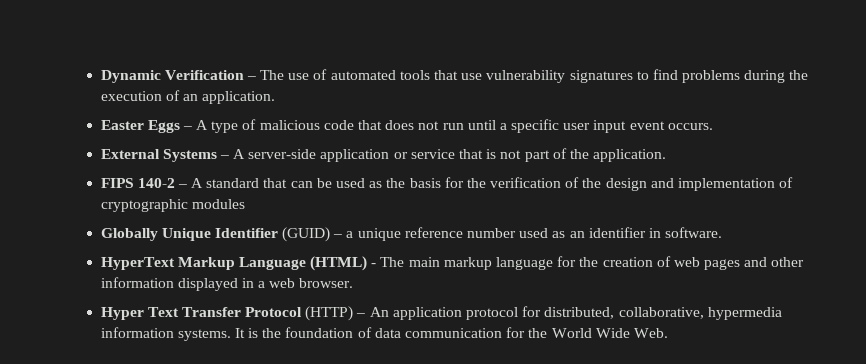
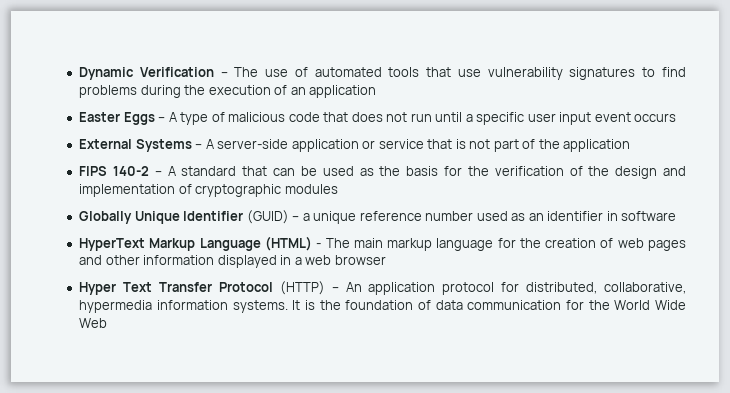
- Dynamic Verification – The use of automated tools that use vulnerability signatures to find problems during the execution of an application.
+ Dynamic Verification – The use of automated tools that use vulnerability signatures to find problems during the execution of an application
- Easter Eggs – A type of malicious code that does not run until a specific user input event occurs.
+ Easter Eggs – A type of malicious code that does not run until a specific user input event occurs
- External Systems – A server-side application or service that is not part of the application.
+ External Systems – A server-side application or service that is not part of the application
- Globally Unique Identifier (GUID) – a unique reference number used as an identifier in software.
+ Globally Unique Identifier (GUID) – a unique reference number used as an identifier in software
- HyperText Markup Language (HTML) - The main markup language for the creation of web pages and other information displayed in a web browser.
+ HyperText Markup Language (HTML) - The main markup language for the creation of web pages and other information displayed in a web browser
- It is the foundation of data communication for the World Wide Web.
+ It is the foundation of data communication for the World Wide Web

